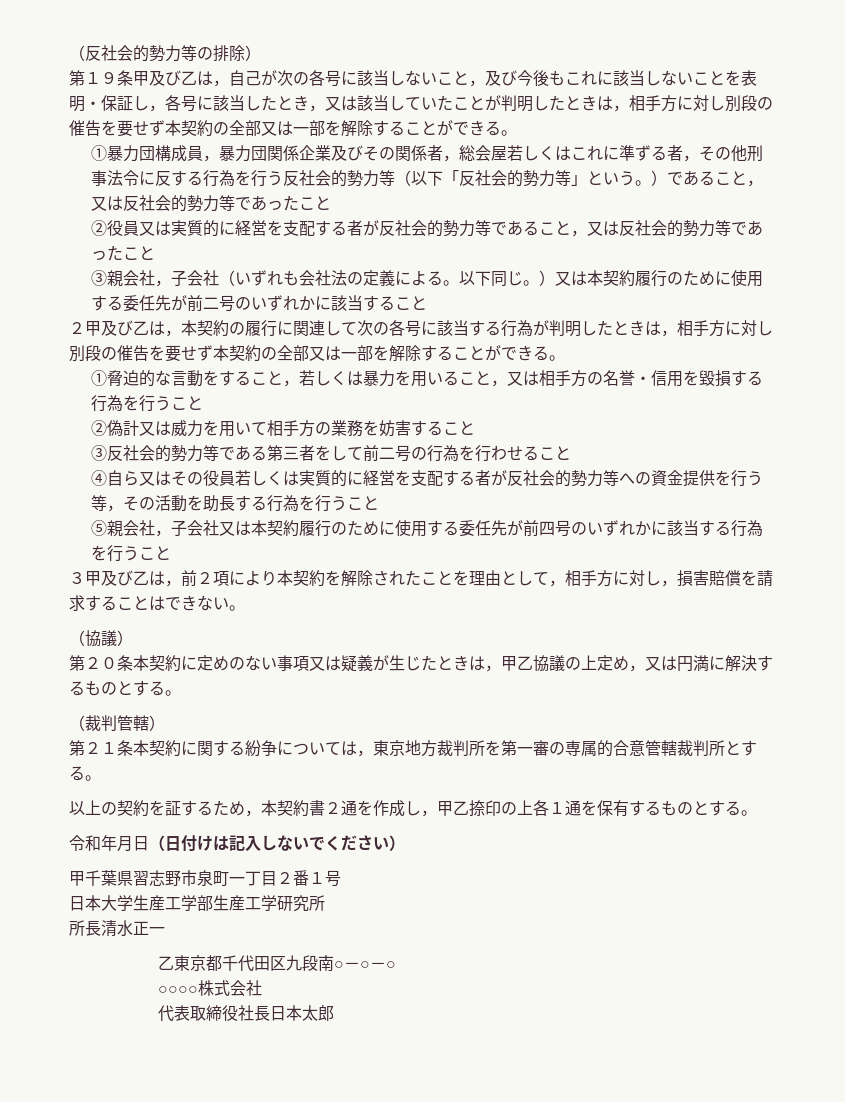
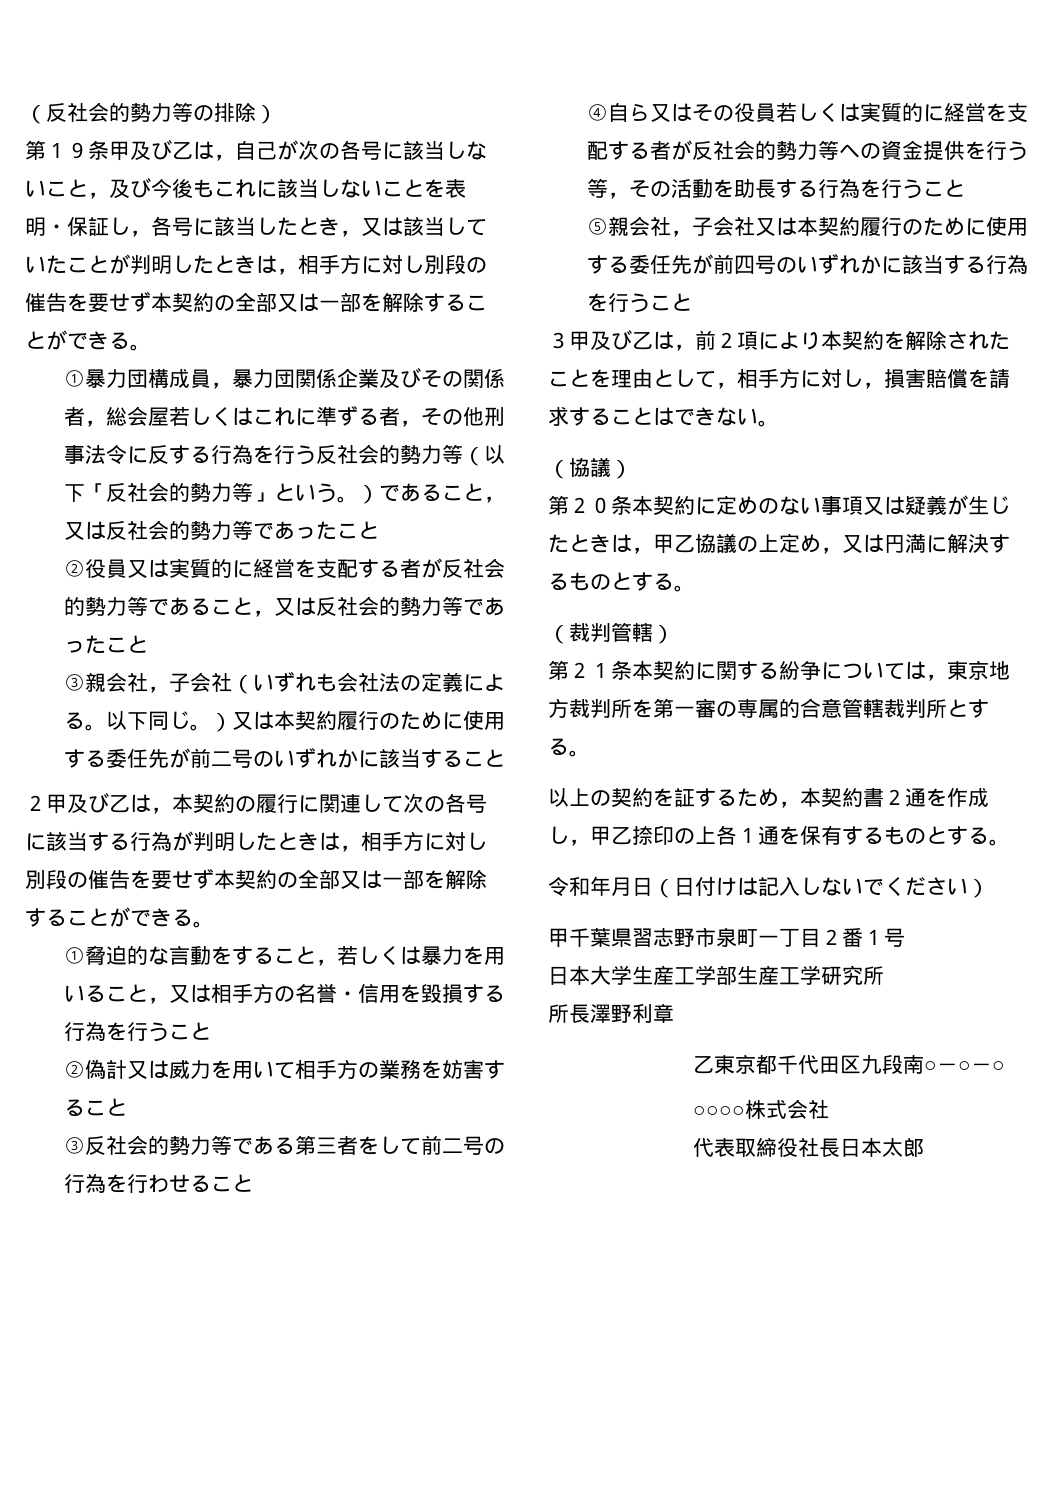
- 所長清水正一
+ 所長澤野利章

